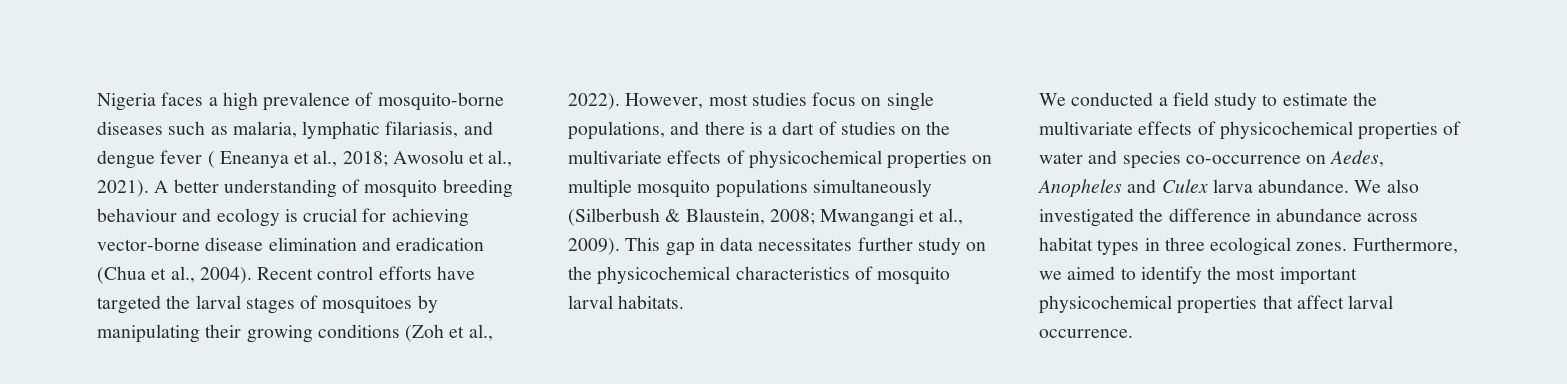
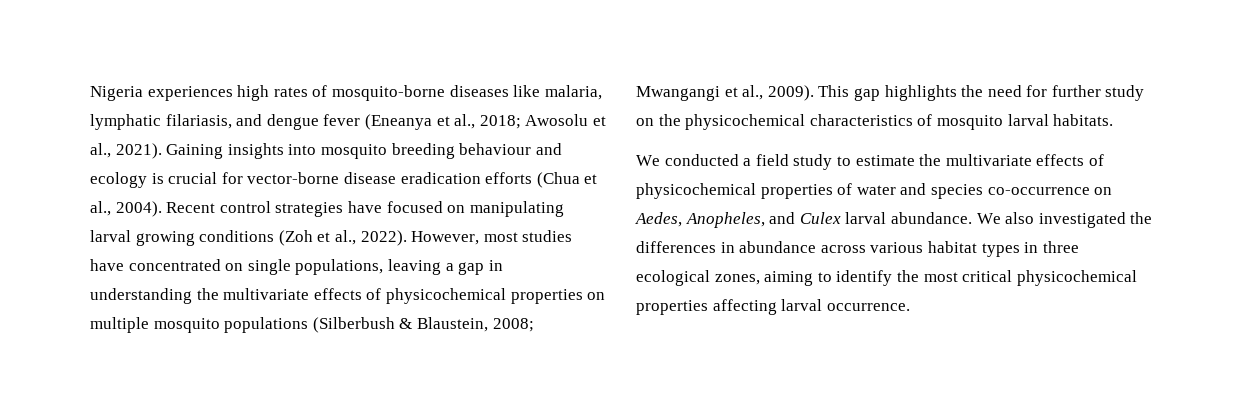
- Nigeria faces a high prevalence of mosquito-borne diseases such as malaria, lymphatic filariasis, and dengue fever ( Eneanya et al., 2018; Awosolu et al., 2021).
+ Nigeria experiences high rates of mosquito-borne diseases like malaria, lymphatic filariasis, and dengue fever (Eneanya et al., 2018; Awosolu et al., 2021).
- A better understanding of mosquito breeding behaviour and ecology is crucial for achieving vector-borne disease elimination and eradication (Chua et al., 2004).
+ Gaining insights into mosquito breeding behaviour and ecology is crucial for vector-borne disease eradication efforts (Chua et al., 2004).
- Recent control efforts have targeted the larval stages of mosquitoes by manipulating their growing conditions (Zoh et al., 2022).
+ Recent control strategies have focused on manipulating larval growing conditions (Zoh et al., 2022).
- However, most studies focus on single populations, and there is a dart of studies on the multivariate effects of physicochemical properties on multiple mosquito populations simultaneously (Silberbush & Blaustein, 2008; Mwangangi et al., 2009).
+ However, most studies have concentrated on single populations, leaving a gap in understanding the multivariate effects of physicochemical properties on multiple mosquito populations (Silberbush & Blaustein, 2008; Mwangangi et al., 2009).
- This gap in data necessitates further study on the physicochemical characteristics of mosquito larval habitats.
+ This gap highlights the need for further study on the physicochemical characteristics of mosquito larval habitats.
- We conducted a field study to estimate the multivariate effects of physicochemical properties of water and species co-occurrence on Aedes, Anopheles and Culex larva abundance.
+ We conducted a field study to estimate the multivariate effects of physicochemical properties of water and species co-occurrence on Aedes, Anopheles, and Culex larval abundance.
- We also investigated the difference in abundance across habitat types in three ecological zones. Furthermore, we aimed to identify the most important physicochemical properties that affect larval occurrence.
+ We also investigated the differences in abundance across various habitat types in three ecological zones, aiming to identify the most critical physicochemical properties affecting larval occurrence.

